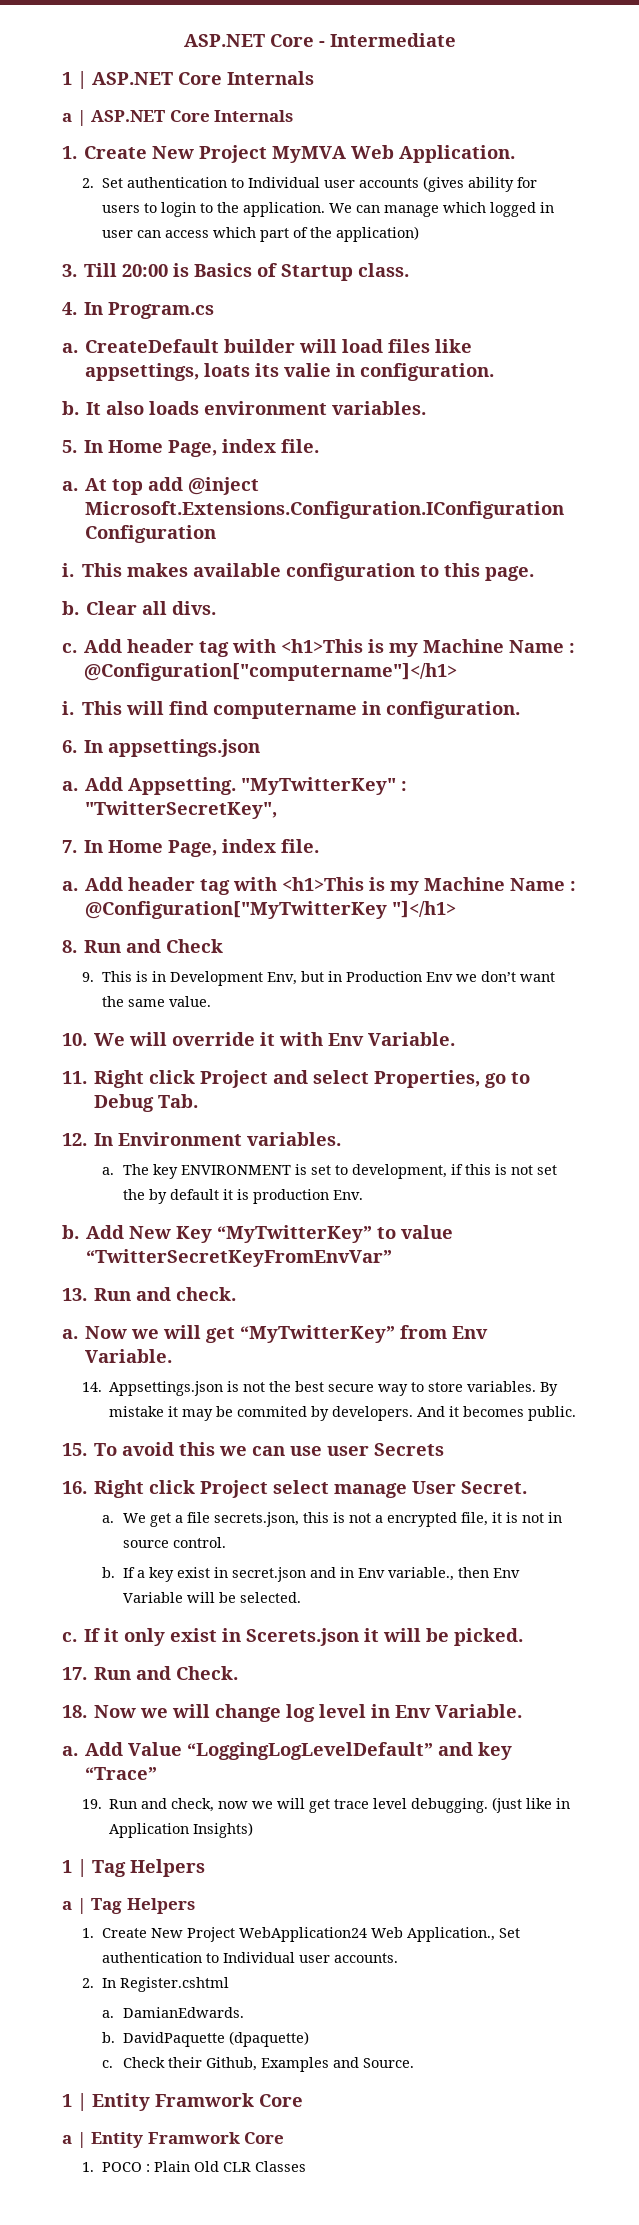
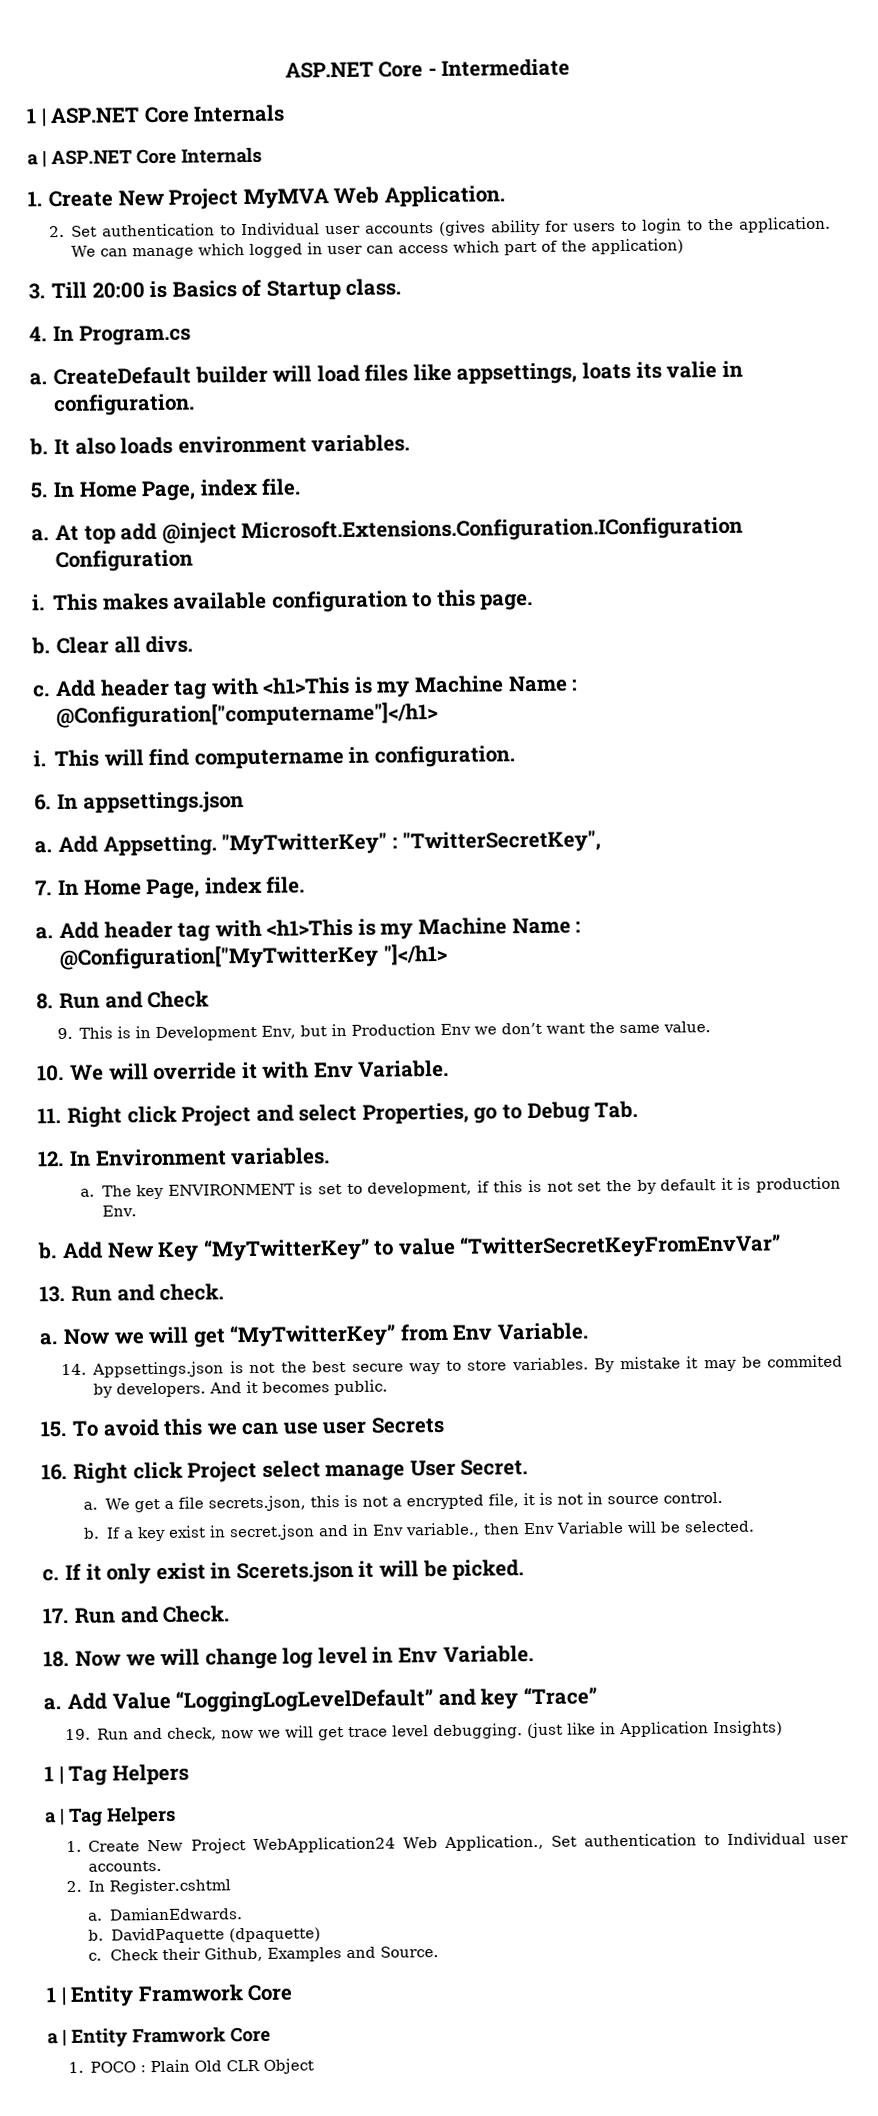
- 1. POCO : Plain Old CLR Classes
+ 1. POCO : Plain Old CLR Object

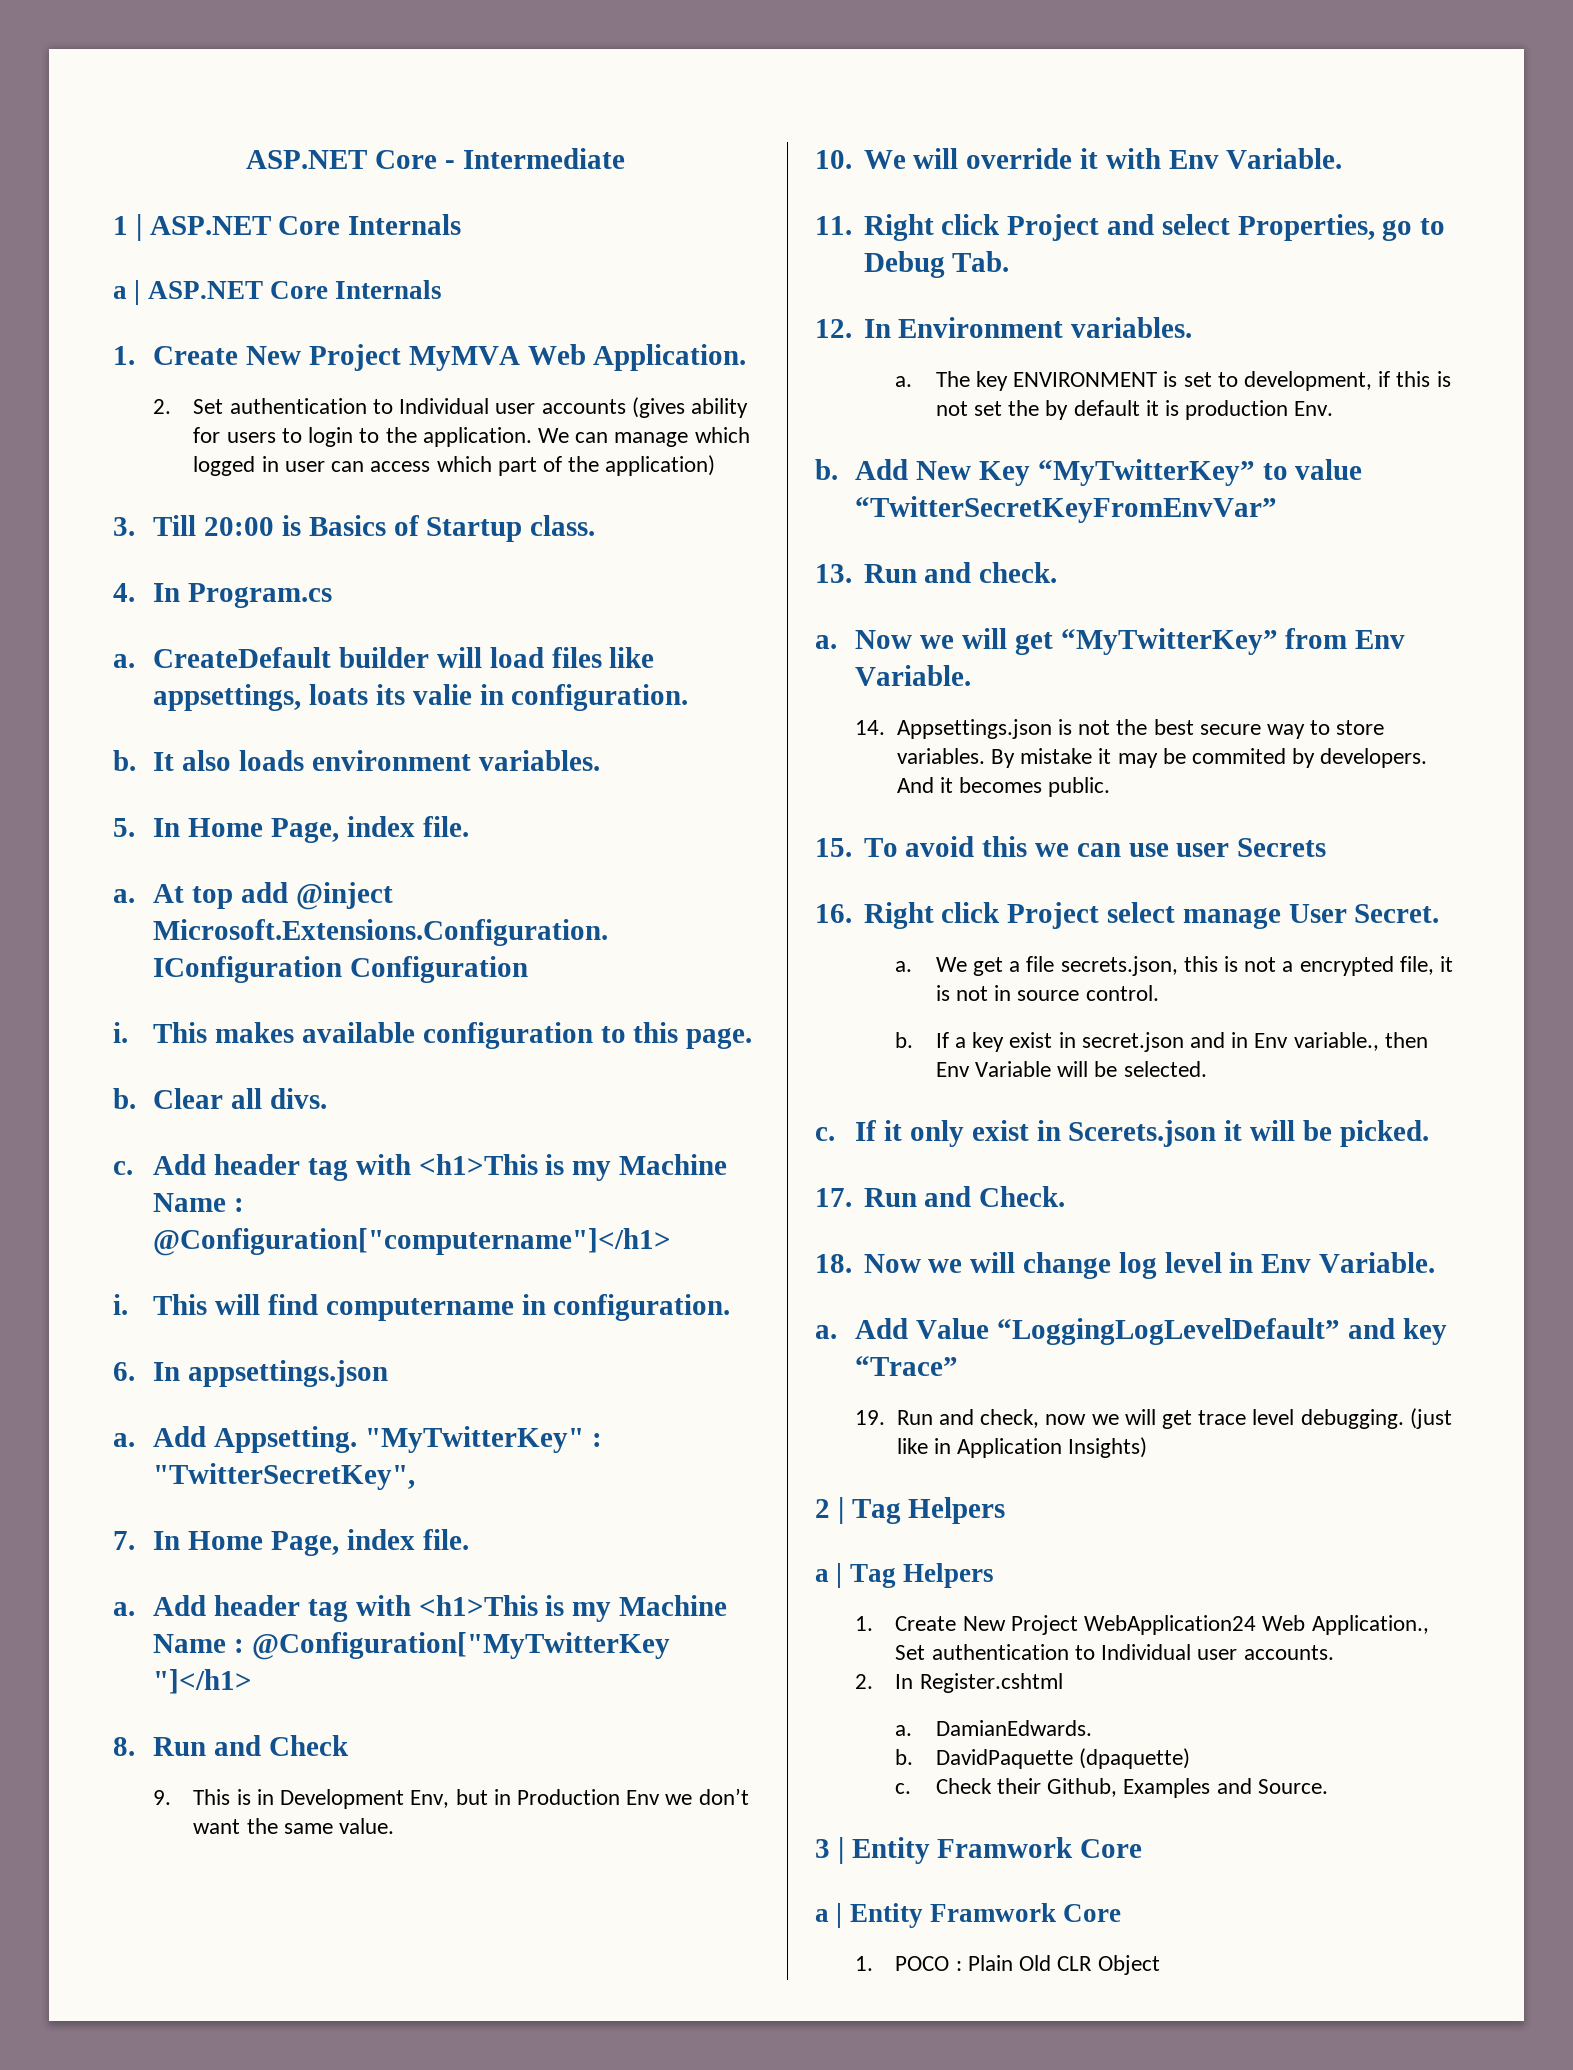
- 1 | Tag Helpers
+ 2 | Tag Helpers
- 1 | Entity Framwork Core
+ 3 | Entity Framwork Core

